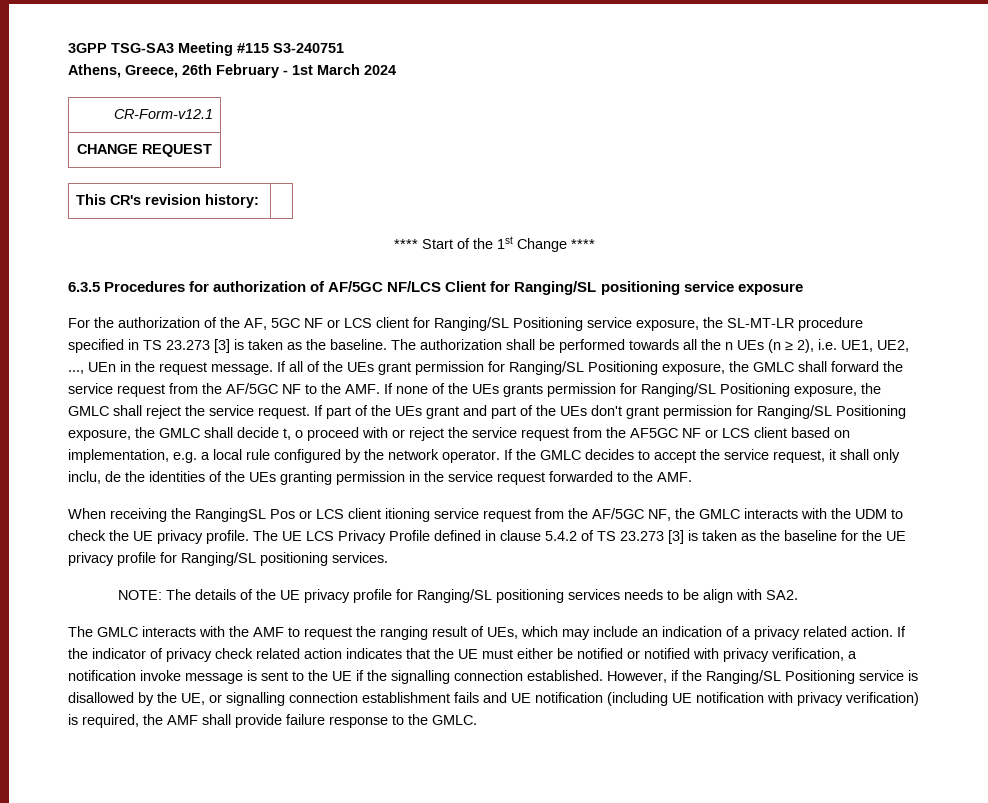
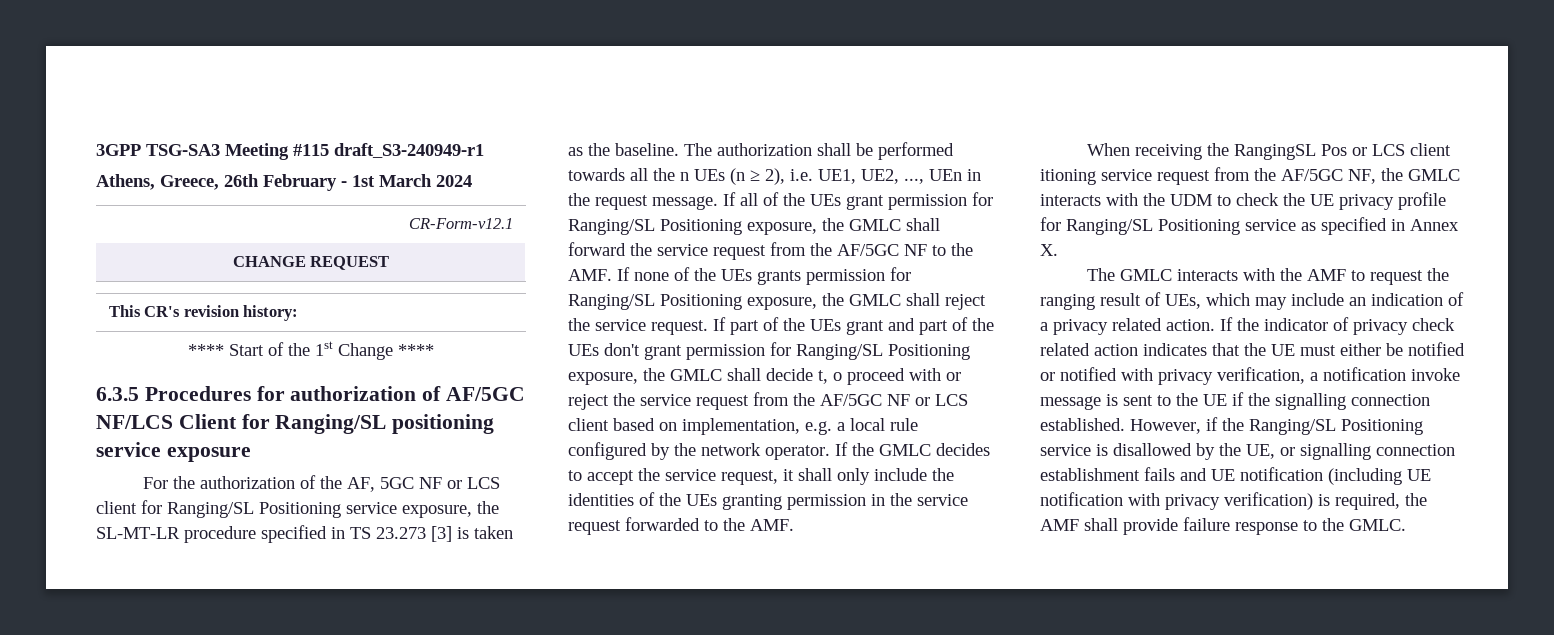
- 3GPP TSG-SA3 Meeting #115 S3-240751
+ 3GPP TSG-SA3 Meeting #115 draft_S3-240949-r1
- If part of the UEs grant and part of the UEs don't grant permission for Ranging/SL Positioning exposure, the GMLC shall decide t, o proceed with or reject the service request from the AF5GC NF or LCS client based on implementation, e.g. a local rule configured by the network operator.
+ If part of the UEs grant and part of the UEs don't grant permission for Ranging/SL Positioning exposure, the GMLC shall decide t, o proceed with or reject the service request from the AF/5GC NF or LCS client based on implementation, e.g. a local rule configured by the network operator.
- If the GMLC decides to accept the service request, it shall only inclu, de the identities of the UEs granting permission in the service request forwarded to the AMF.
+ If the GMLC decides to accept the service request, it shall only include the identities of the UEs granting permission in the service request forwarded to the AMF.
- When receiving the RangingSL Pos or LCS client itioning service request from the AF/5GC NF, the GMLC interacts with the UDM to check the UE privacy profile. The UE LCS Privacy Profile defined in clause 5.4.2 of TS 23.273 [3] is taken as the baseline for the UE privacy profile for Ranging/SL positioning services.
- NOTE: The details of the UE privacy profile for Ranging/SL positioning services needs to be align with SA2.
+ When receiving the RangingSL Pos or LCS client itioning service request from the AF/5GC NF, the GMLC interacts with the UDM to check the UE privacy profile for Ranging/SL Positioning service as specified in Annex X.

